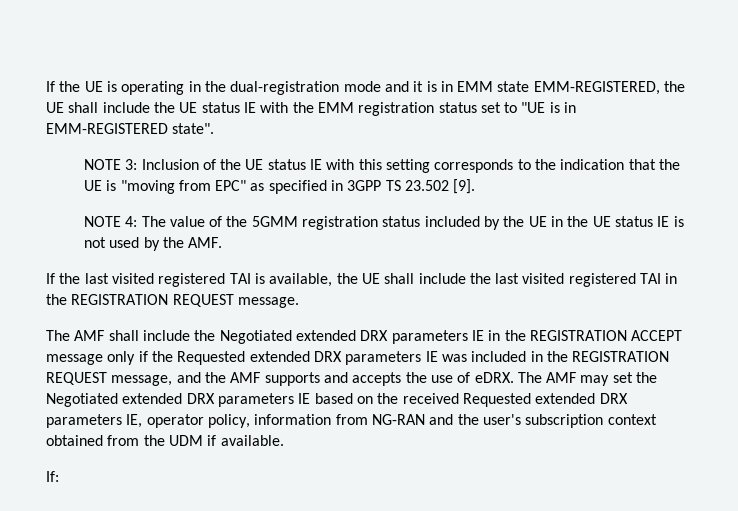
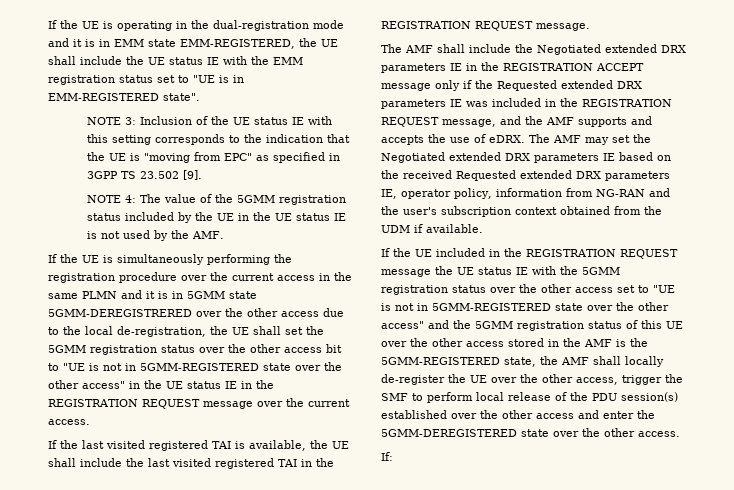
+ If the UE is simultaneously performing the registration procedure over the current access in the same PLMN and it is in 5GMM state 5GMM-DEREGISTRERED over the other access due to the local de-registration, the UE shall set the 5GMM registration status over the other access bit to "UE is not in 5GMM-REGISTERED state over the other access" in the UE status IE in the REGISTRATION REQUEST message over the current access.
+ If the UE included in the REGISTRATION REQUEST message the UE status IE with the 5GMM registration status over the other access set to "UE is not in 5GMM-REGISTERED state over the other access" and the 5GMM registration status of this UE over the other access stored in the AMF is the 5GMM-REGISTERED state, the AMF shall locally de-register the UE over the other access, trigger the SMF to perform local release of the PDU session(s) established over the other access and enter the 5GMM-DEREGISTERED state over the other access.

